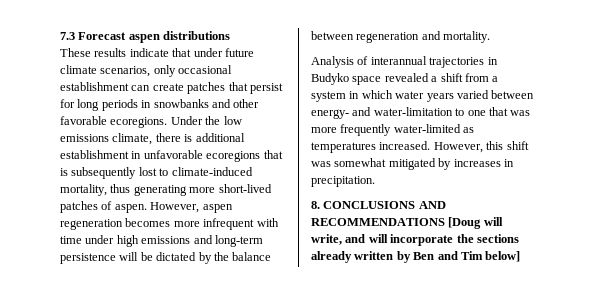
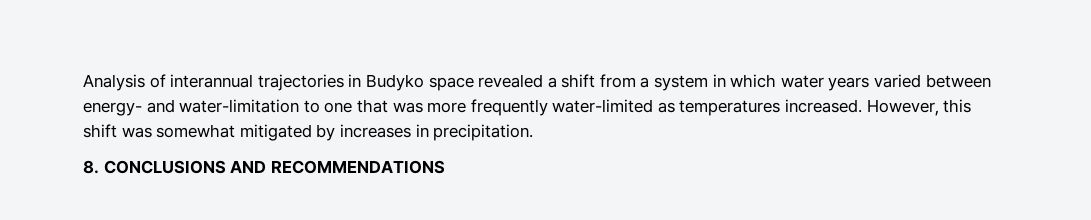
- 7.3 Forecast aspen distributions
- These results indicate that under future climate scenarios, only occasional establishment can create patches that persist for long periods in snowbanks and other favorable ecoregions. Under the low emissions climate, there is additional establishment in unfavorable ecoregions that is subsequently lost to climate-induced mortality, thus generating more short-lived patches of aspen. However, aspen regeneration becomes more infrequent with time under high emissions and long-term persistence will be dictated by the balance between regeneration and mortality.
- 8. CONCLUSIONS AND RECOMMENDATIONS [Doug will write, and will incorporate the sections already written by Ben and Tim below]
+ 8. CONCLUSIONS AND RECOMMENDATIONS

